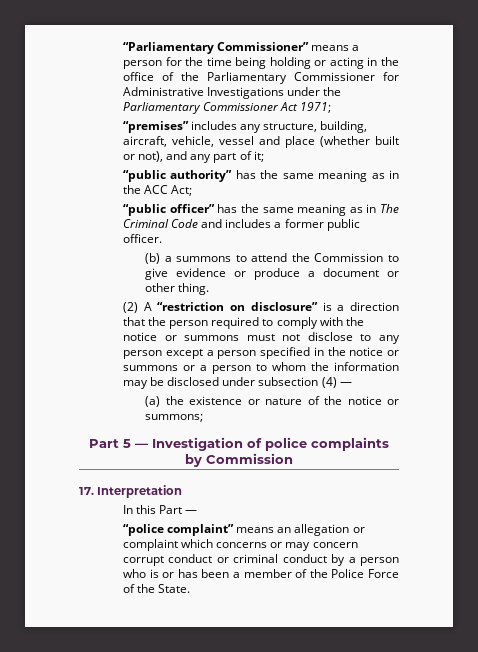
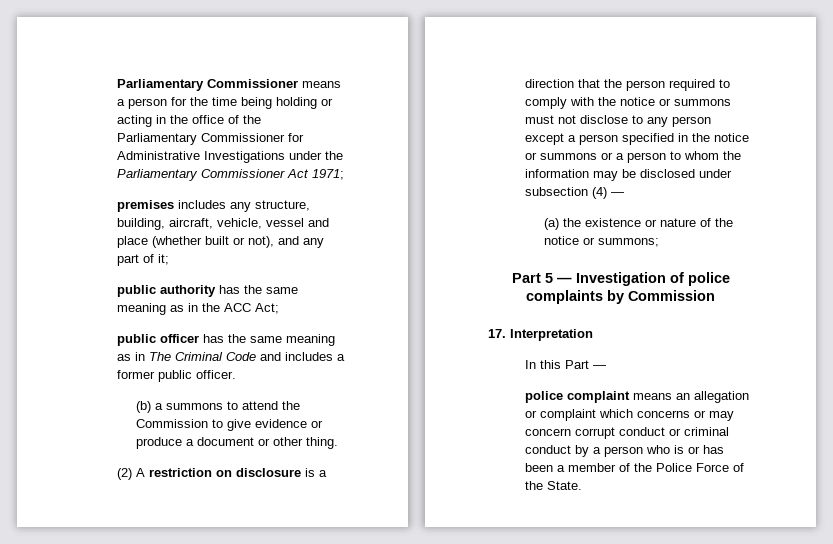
- “Parliamentary Commissioner” means a person for the time being holding or acting in the office of the Parliamentary Commissioner for Administrative Investigations under the Parliamentary Commissioner Act 1971;
+ Parliamentary Commissioner means a person for the time being holding or acting in the office of the Parliamentary Commissioner for Administrative Investigations under the Parliamentary Commissioner Act 1971;
- “premises” includes any structure, building, aircraft, vehicle, vessel and place (whether built or not), and any part of it;
+ premises includes any structure, building, aircraft, vehicle, vessel and place (whether built or not), and any part of it;
- “public authority” has the same meaning as in the ACC Act;
+ public authority has the same meaning as in the ACC Act;
- “public officer” has the same meaning as in The Criminal Code and includes a former public officer.
+ public officer has the same meaning as in The Criminal Code and includes a former public officer.
- (2) A “restriction on disclosure” is a direction that the person required to comply with the notice or summons must not disclose to any person except a person specified in the notice or summons or a person to whom the information may be disclosed under subsection (4) —
+ (2) A restriction on disclosure is a direction that the person required to comply with the notice or summons must not disclose to any person except a person specified in the notice or summons or a person to whom the information may be disclosed under subsection (4) —
- “police complaint” means an allegation or complaint which concerns or may concern corrupt conduct or criminal conduct by a person who is or has been a member of the Police Force of the State.
+ police complaint means an allegation or complaint which concerns or may concern corrupt conduct or criminal conduct by a person who is or has been a member of the Police Force of the State.

